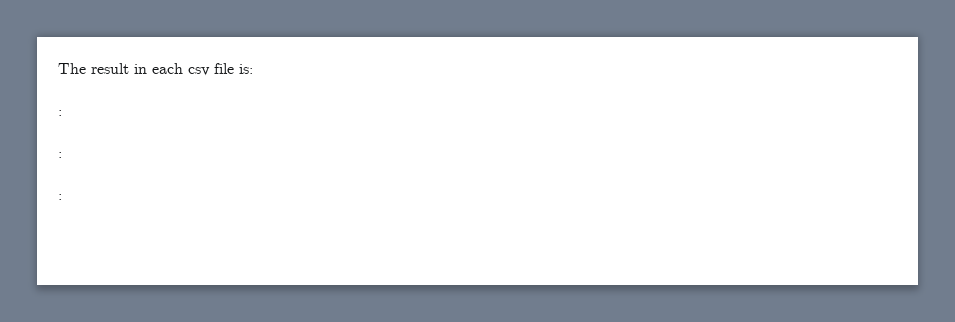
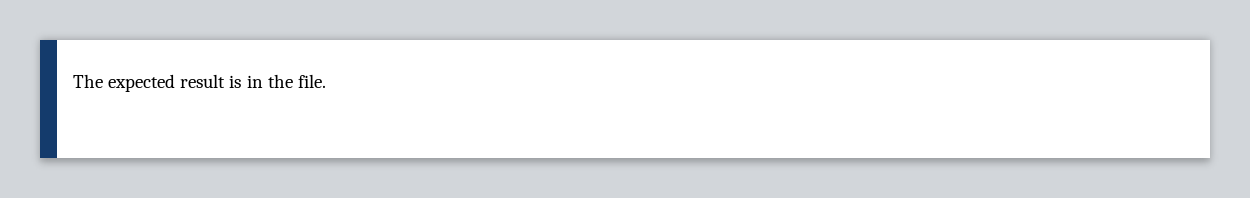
- The result in each csv file is:
- :
- :
- :
+ The expected result is in the file.

